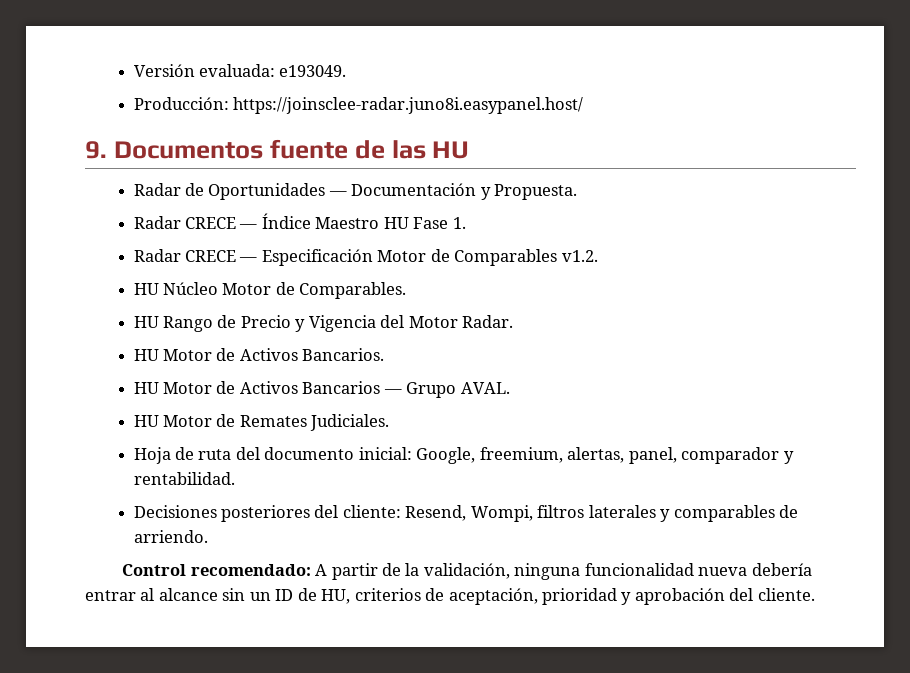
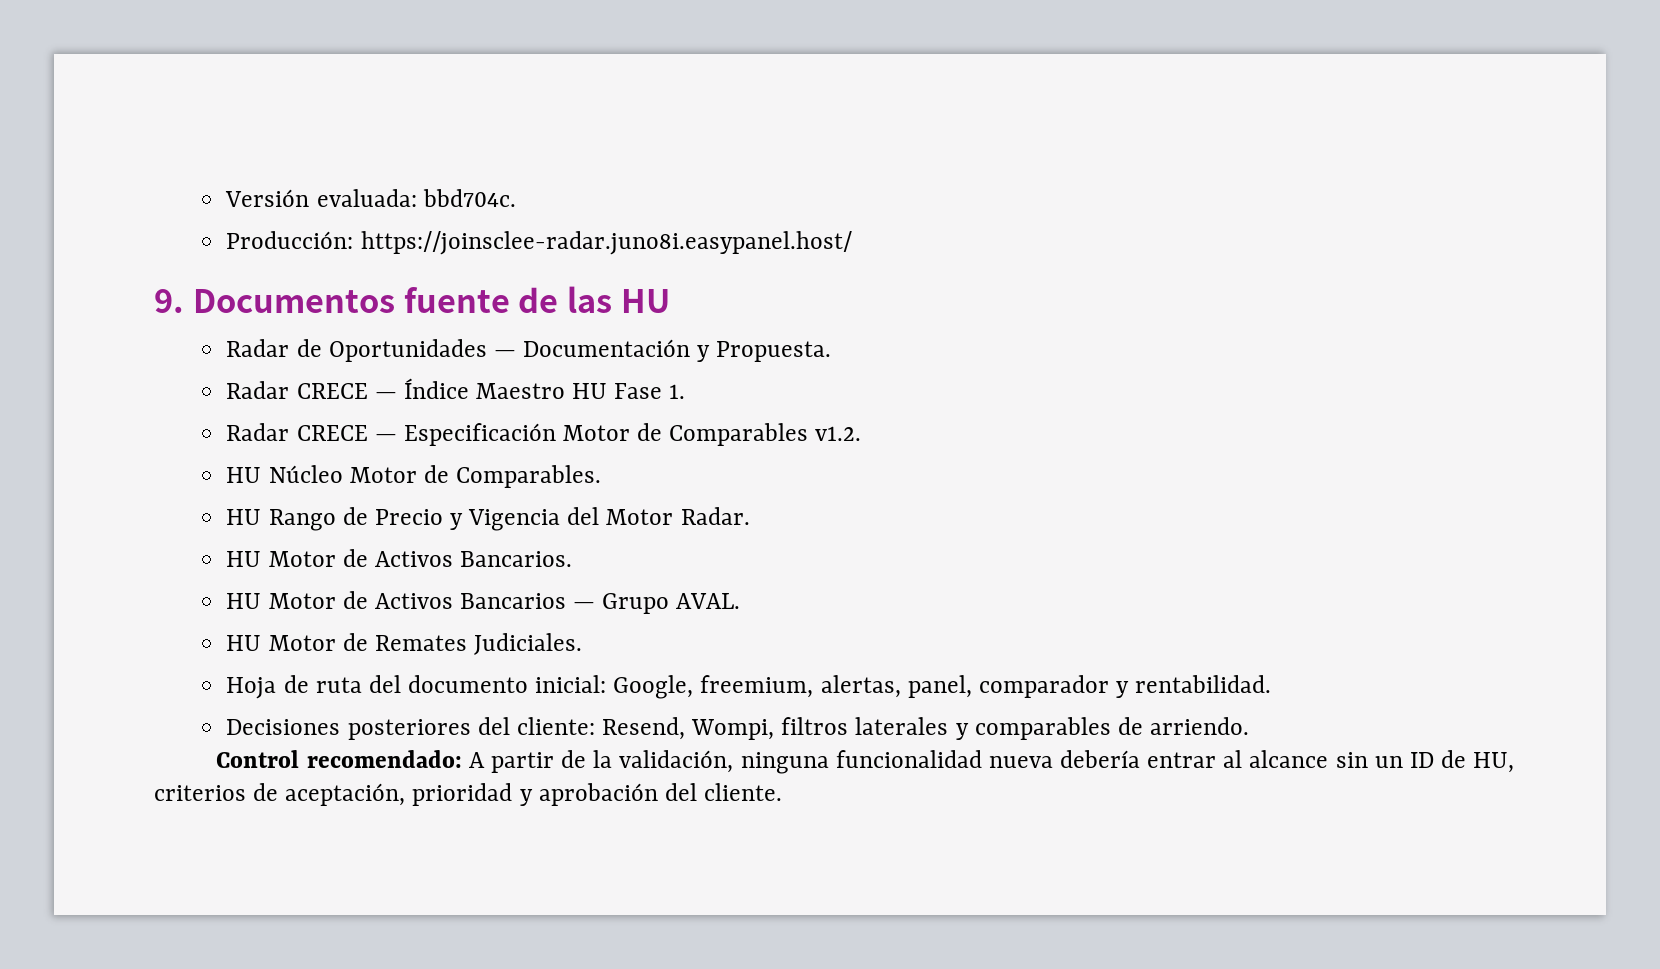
- Versión evaluada: e193049.
+ Versión evaluada: bbd704c.

